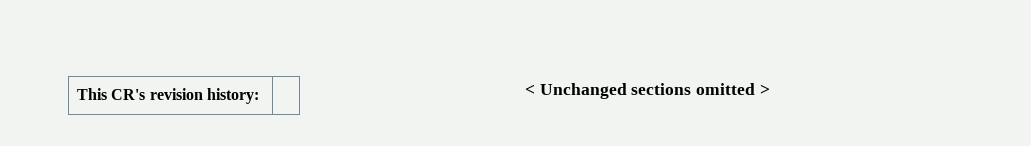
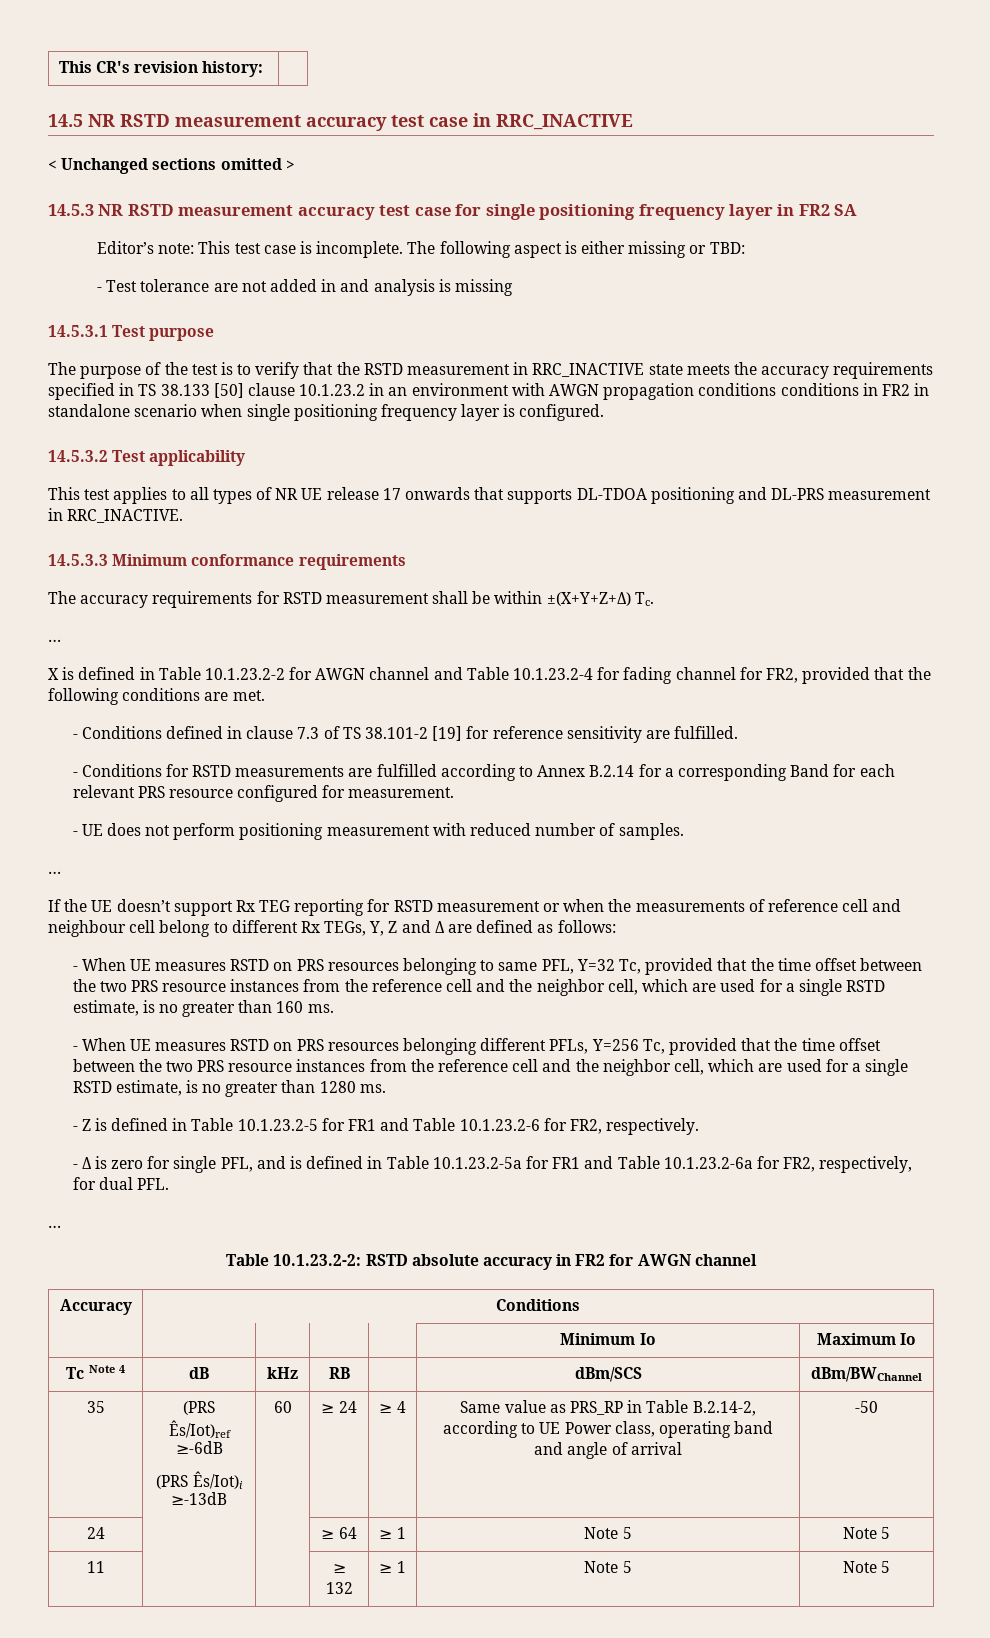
+ 14.5 NR RSTD measurement accuracy test case in RRC_INACTIVE
+ 14.5.3 NR RSTD measurement accuracy test case for single positioning frequency layer in FR2 SA
+ Editor’s note: This test case is incomplete. The following aspect is either missing or TBD:
+ - Test tolerance are not added in and analysis is missing
+ 14.5.3.1 Test purpose
+ The purpose of the test is to verify that the RSTD measurement in RRC_INACTIVE state meets the accuracy requirements specified in TS 38.133 [50] clause 10.1.23.2 in an environment with AWGN propagation conditions conditions in FR2 in standalone scenario when single positioning frequency layer is configured.
+ 14.5.3.2 Test applicability
+ This test applies to all types of NR UE release 17 onwards that supports DL-TDOA positioning and DL-PRS measurement in RRC_INACTIVE.
+ 14.5.3.3 Minimum conformance requirements
+ The accuracy requirements for RSTD measurement shall be within ±(X+Y+Z+Δ) Tc.
+ …
+ X is defined in Table 10.1.23.2-2 for AWGN channel and Table 10.1.23.2-4 for fading channel for FR2, provided that the following conditions are met.
+ - Conditions defined in clause 7.3 of TS 38.101-2 [19] for reference sensitivity are fulfilled.
+ - Conditions for RSTD measurements are fulfilled according to Annex B.2.14 for a corresponding Band for each relevant PRS resource configured for measurement.
+ - UE does not perform positioning measurement with reduced number of samples.
+ …
+ If the UE doesn’t support Rx TEG reporting for RSTD measurement or when the measurements of reference cell and neighbour cell belong to different Rx TEGs, Y, Z and Δ are defined as follows:
+ - When UE measures RSTD on PRS resources belonging to same PFL, Y=32 Tc, provided that the time offset between the two PRS resource instances from the reference cell and the neighbor cell, which are used for a single RSTD estimate, is no greater than 160 ms.
+ - When UE measures RSTD on PRS resources belonging different PFLs, Y=256 Tc, provided that the time offset between the two PRS resource instances from the reference cell and the neighbor cell, which are used for a single RSTD estimate, is no greater than 1280 ms.
+ - Z is defined in Table 10.1.23.2-5 for FR1 and Table 10.1.23.2-6 for FR2, respectively.
+ - Δ is zero for single PFL, and is defined in Table 10.1.23.2-5a for FR1 and Table 10.1.23.2-6a for FR2, respectively, for dual PFL.
+ …
+ Table 10.1.23.2-2: RSTD absolute accuracy in FR2 for AWGN channel
+ Accuracy | Conditions
+ | | | | | Minimum Io | Maximum Io
+ Tc Note 4 | dB | kHz | RB | | dBm/SCS | dBm/BWChannel
+ 35 | (PRS Ês/Iot)ref ≥-6dB
+ (PRS Ês/Iot)i ≥-13dB | 60 | ≥ 24 | ≥ 4 | Same value as PRS_RP in Table B.2.14-2, according to UE Power class, operating band and angle of arrival | -50
+ 24 | | | ≥ 64 | ≥ 1 | Note 5 | Note 5
+ 11 | | | ≥ 132 | ≥ 1 | Note 5 | Note 5

